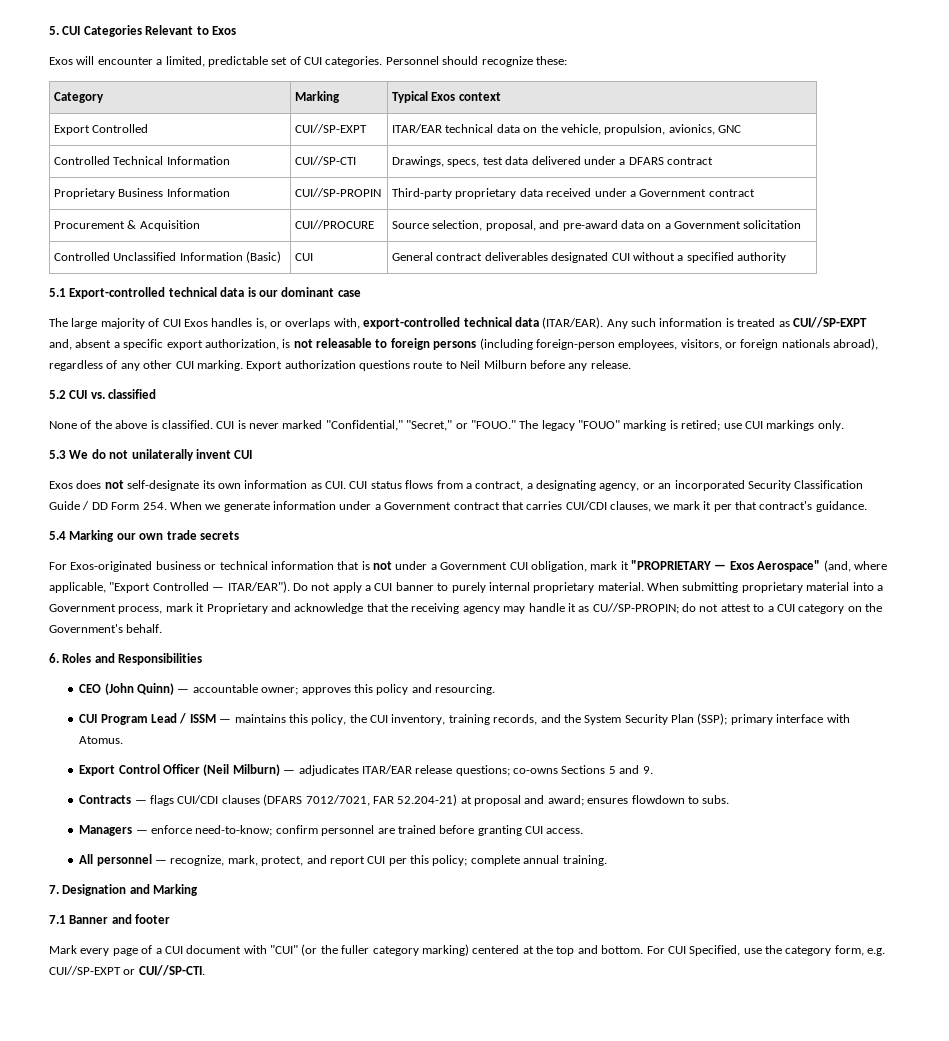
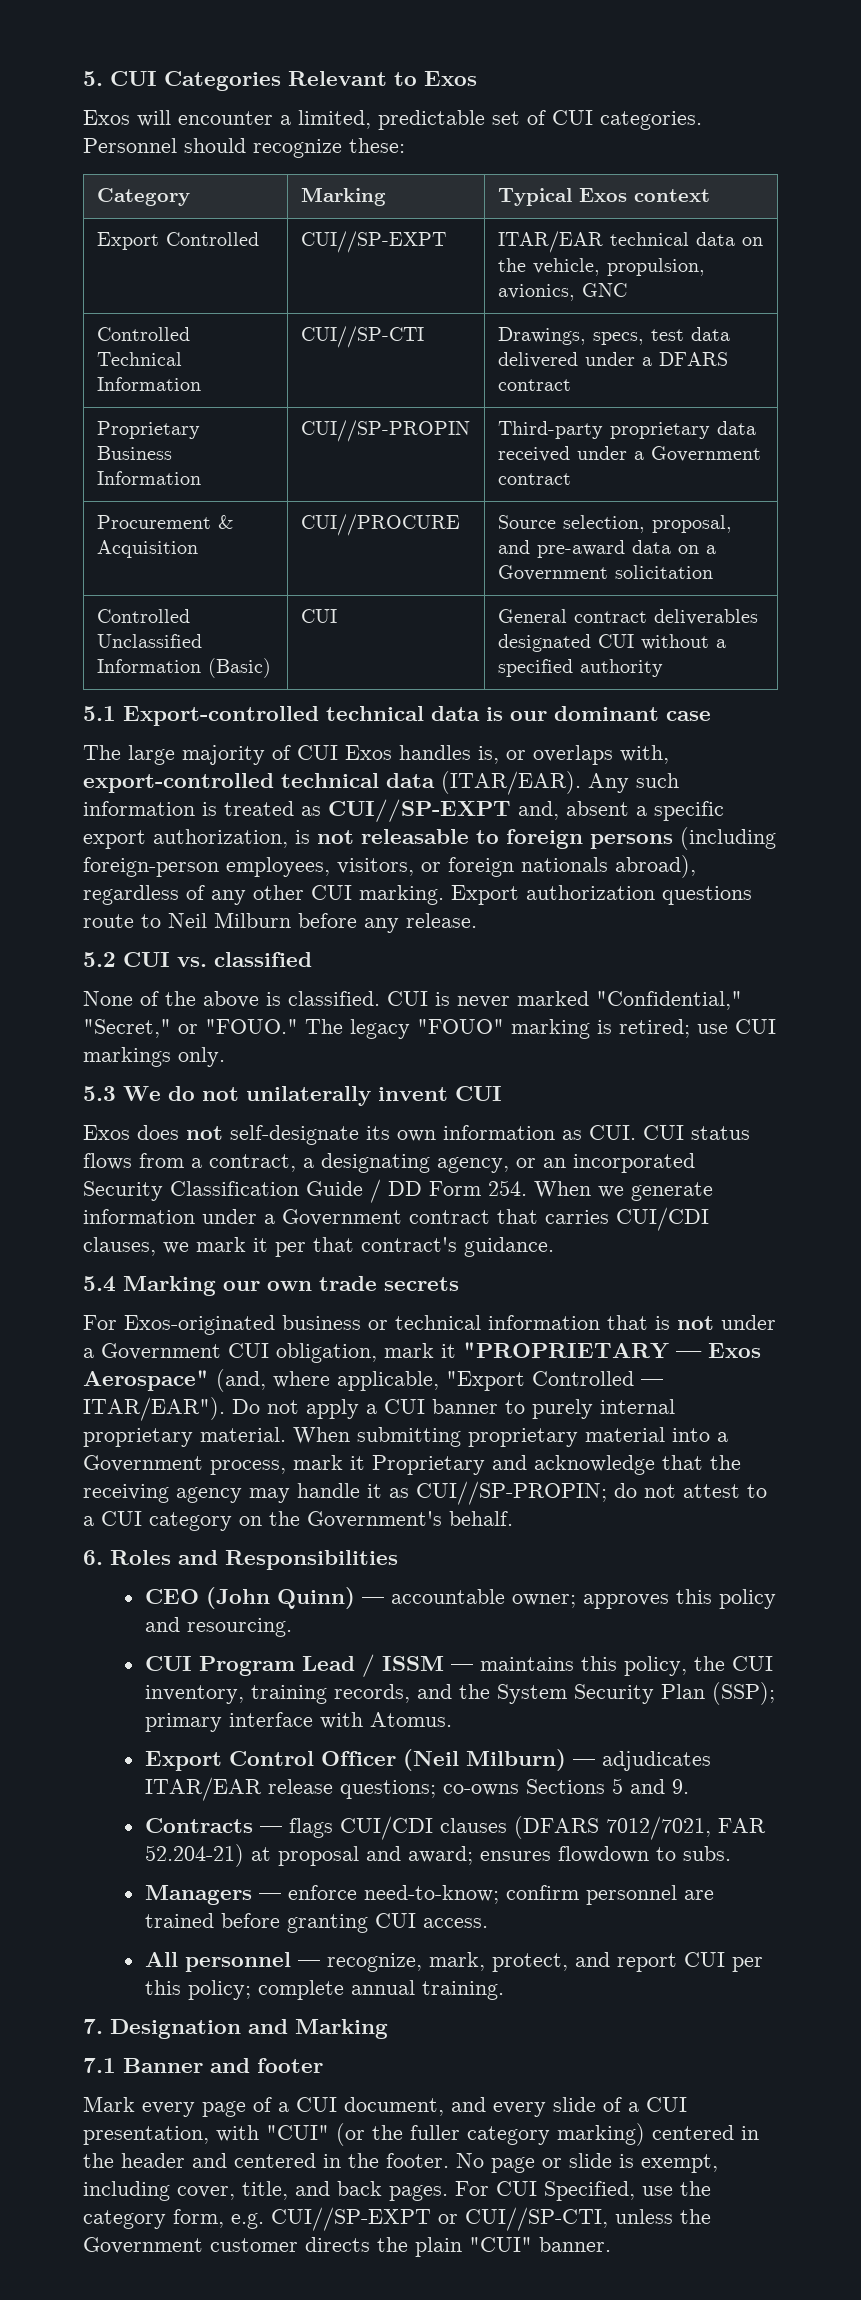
- When submitting proprietary material into a Government process, mark it Proprietary and acknowledge that the receiving agency may handle it as CU//SP-PROPIN; do not attest to a CUI category on the Government's behalf.
+ When submitting proprietary material into a Government process, mark it Proprietary and acknowledge that the receiving agency may handle it as CUI//SP-PROPIN; do not attest to a CUI category on the Government's behalf.
- Mark every page of a CUI document with "CUI" (or the fuller category marking) centered at the top and bottom.
+ Mark every page of a CUI document, and every slide of a CUI presentation, with "CUI" (or the fuller category marking) centered in the header and centered in the footer. No page or slide is exempt, including cover, title, and back pages.
- For CUI Specified, use the category form, e.g. CUI//SP-EXPT or CUI//SP-CTI.
+ For CUI Specified, use the category form, e.g. CUI//SP-EXPT or CUI//SP-CTI, unless the Government customer directs the plain "CUI" banner.

